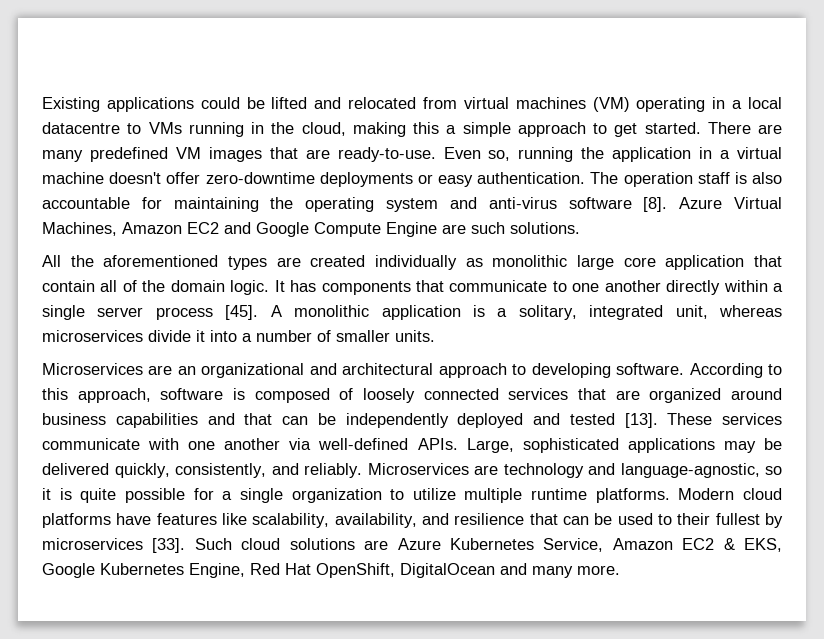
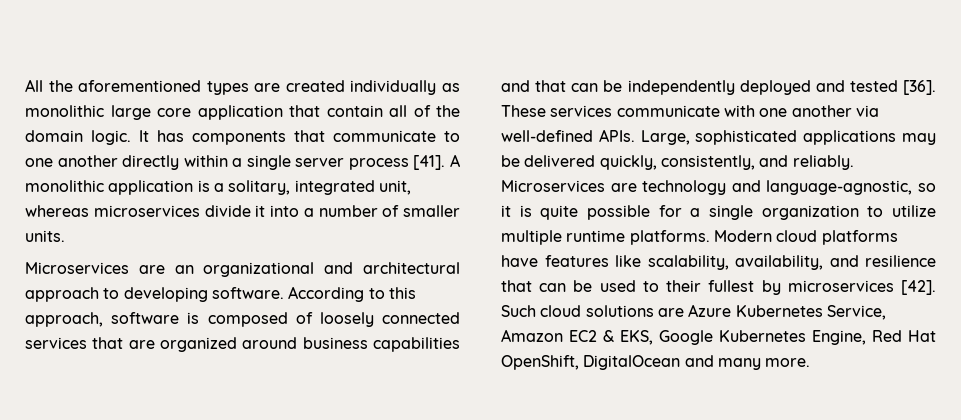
- Existing applications could be lifted and relocated from virtual machines (VM) operating in a local datacentre to VMs running in the cloud, making this a simple approach to get started. There are many predefined VM images that are ready-to-use. Even so, running the application in a virtual machine doesn't offer zero-downtime deployments or easy authentication. The operation staff is also accountable for maintaining the operating system and anti-virus software [8]. Azure Virtual Machines, Amazon EC2 and Google Compute Engine are such solutions.
- It has components that communicate to one another directly within a single server process [45].
+ It has components that communicate to one another directly within a single server process [41].
- According to this approach, software is composed of loosely connected services that are organized around business capabilities and that can be independently deployed and tested [13].
+ According to this approach, software is composed of loosely connected services that are organized around business capabilities and that can be independently deployed and tested [36].
- Modern cloud platforms have features like scalability, availability, and resilience that can be used to their fullest by microservices [33].
+ Modern cloud platforms have features like scalability, availability, and resilience that can be used to their fullest by microservices [42].

